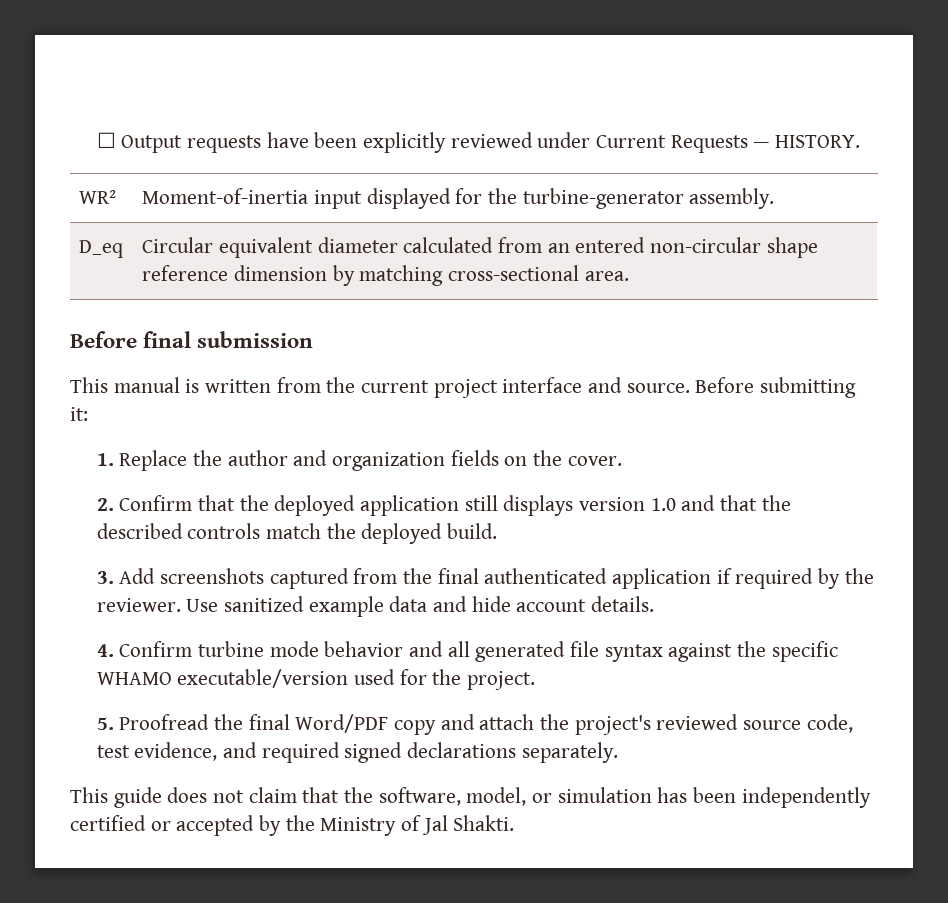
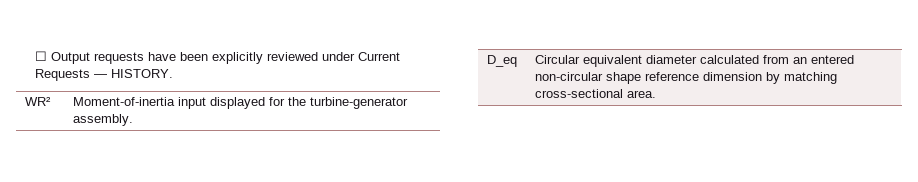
- Before final submission
- This manual is written from the current project interface and source. Before submitting it:
- 1. Replace the author and organization fields on the cover.
- 2. Confirm that the deployed application still displays version 1.0 and that the described controls match the deployed build.
- 3. Add screenshots captured from the final authenticated application if required by the reviewer. Use sanitized example data and hide account details.
- 4. Confirm turbine mode behavior and all generated file syntax against the specific WHAMO executable/version used for the project.
- 5. Proofread the final Word/PDF copy and attach the project's reviewed source code, test evidence, and required signed declarations separately.
- This guide does not claim that the software, model, or simulation has been independently certified or accepted by the Ministry of Jal Shakti.

